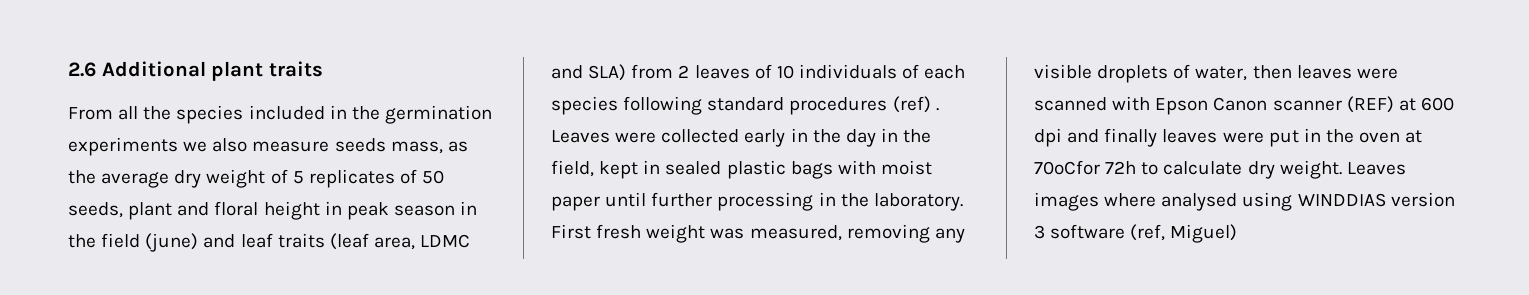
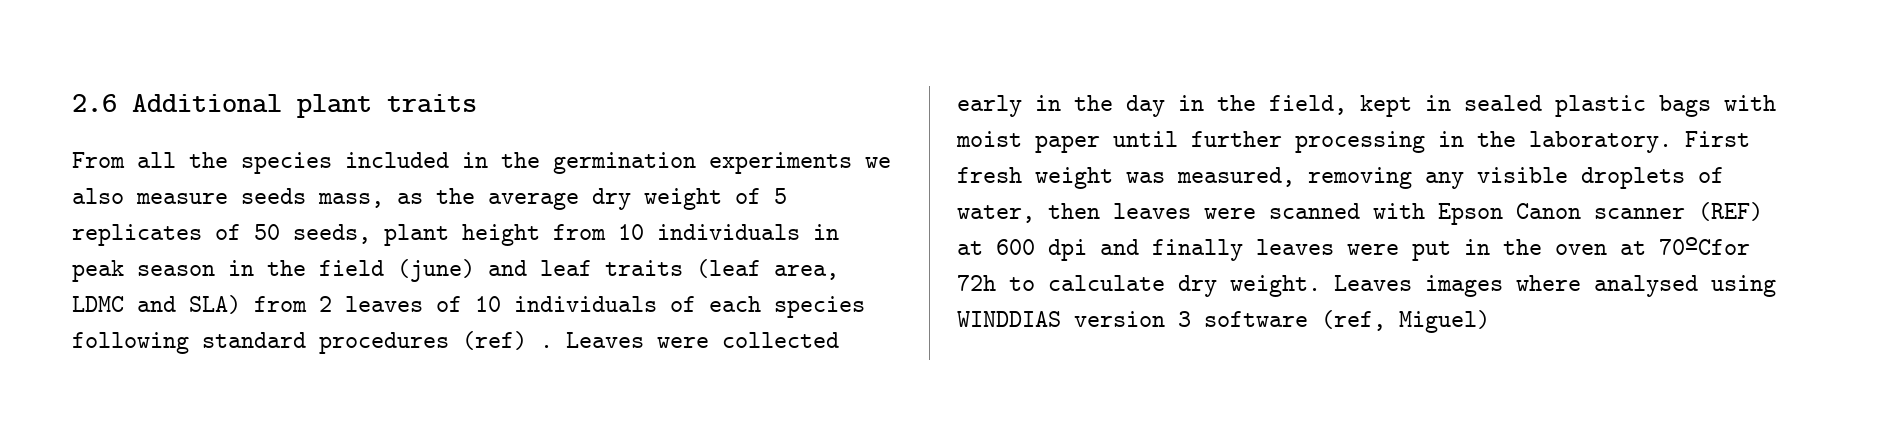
- From all the species included in the germination experiments we also measure seeds mass, as the average dry weight of 5 replicates of 50 seeds, plant and floral height in peak season in the field (june) and leaf traits (leaf area, LDMC and SLA) from 2 leaves of 10 individuals of each species following standard procedures (ref) .
+ From all the species included in the germination experiments we also measure seeds mass, as the average dry weight of 5 replicates of 50 seeds, plant height from 10 individuals in peak season in the field (june) and leaf traits (leaf area, LDMC and SLA) from 2 leaves of 10 individuals of each species following standard procedures (ref) .

